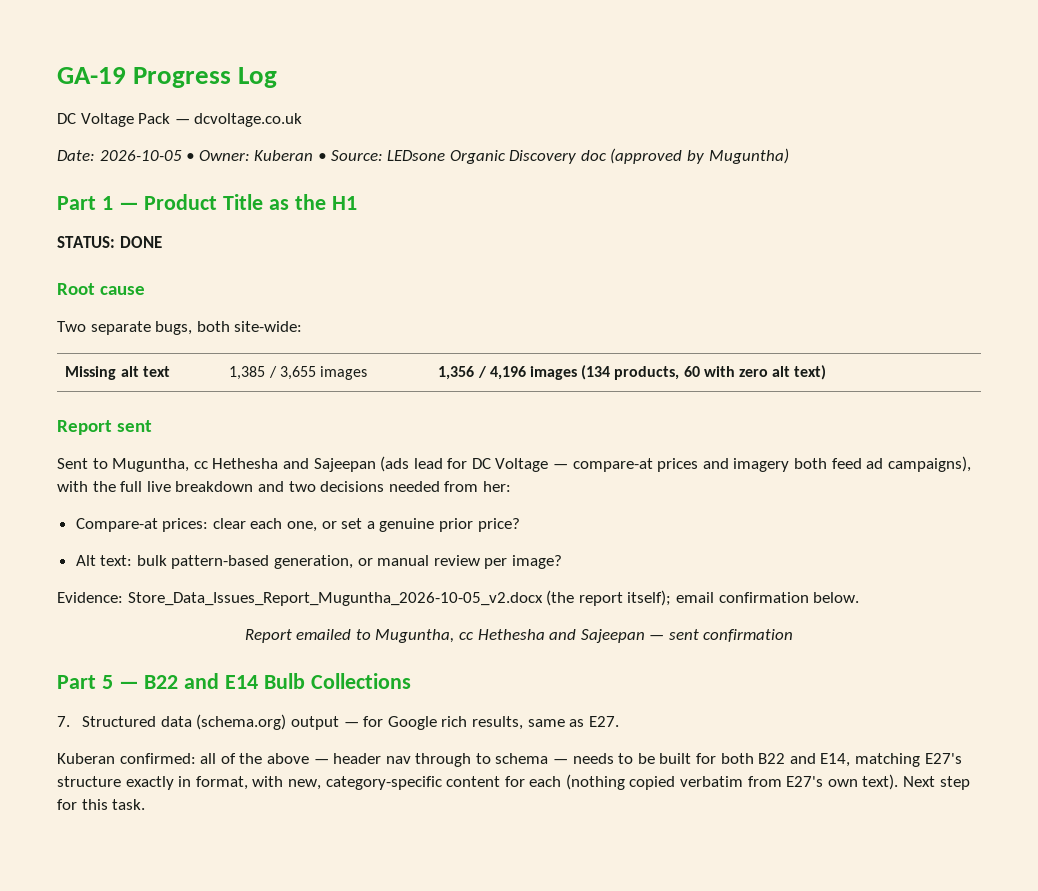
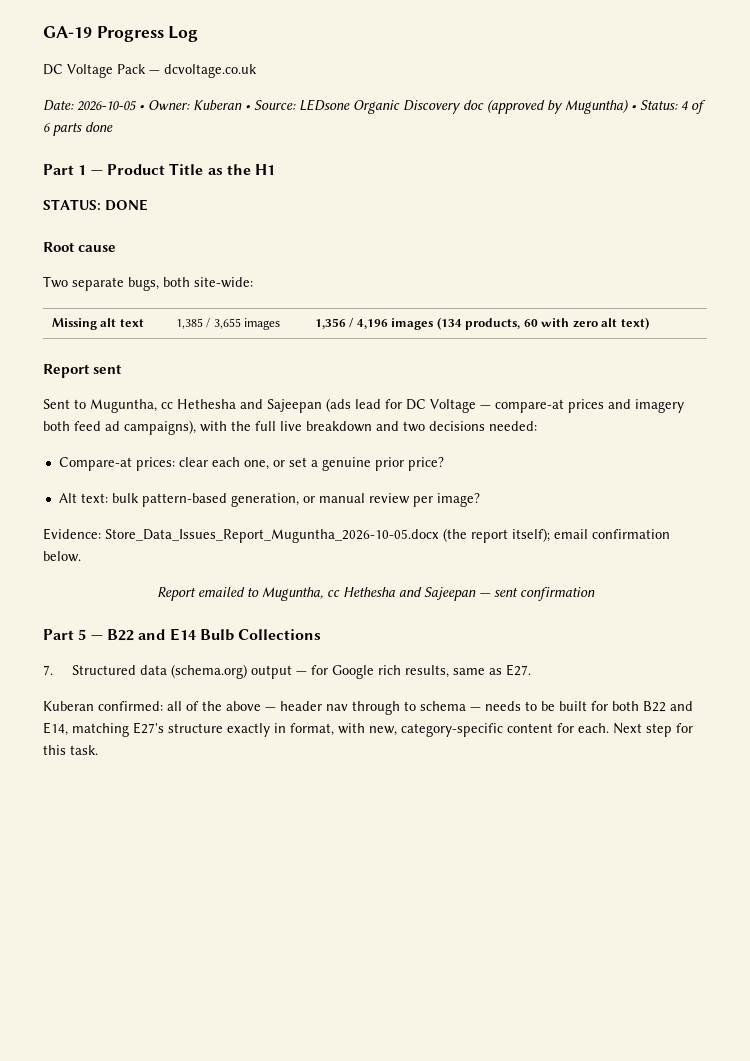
- Date: 2026-10-05 • Owner: Kuberan • Source: LEDsone Organic Discovery doc (approved by Muguntha)
+ Date: 2026-10-05 • Owner: Kuberan • Source: LEDsone Organic Discovery doc (approved by Muguntha) • Status: 4 of 6 parts done
- Sent to Muguntha, cc Hethesha and Sajeepan (ads lead for DC Voltage — compare-at prices and imagery both feed ad campaigns), with the full live breakdown and two decisions needed from her:
+ Sent to Muguntha, cc Hethesha and Sajeepan (ads lead for DC Voltage — compare-at prices and imagery both feed ad campaigns), with the full live breakdown and two decisions needed:
- Evidence: Store_Data_Issues_Report_Muguntha_2026-10-05_v2.docx (the report itself); email confirmation below.
+ Evidence: Store_Data_Issues_Report_Muguntha_2026-10-05.docx (the report itself); email confirmation below.
- Kuberan confirmed: all of the above — header nav through to schema — needs to be built for both B22 and E14, matching E27's structure exactly in format, with new, category-specific content for each (nothing copied verbatim from E27's own text).
+ Kuberan confirmed: all of the above — header nav through to schema — needs to be built for both B22 and E14, matching E27's structure exactly in format, with new, category-specific content for each.

